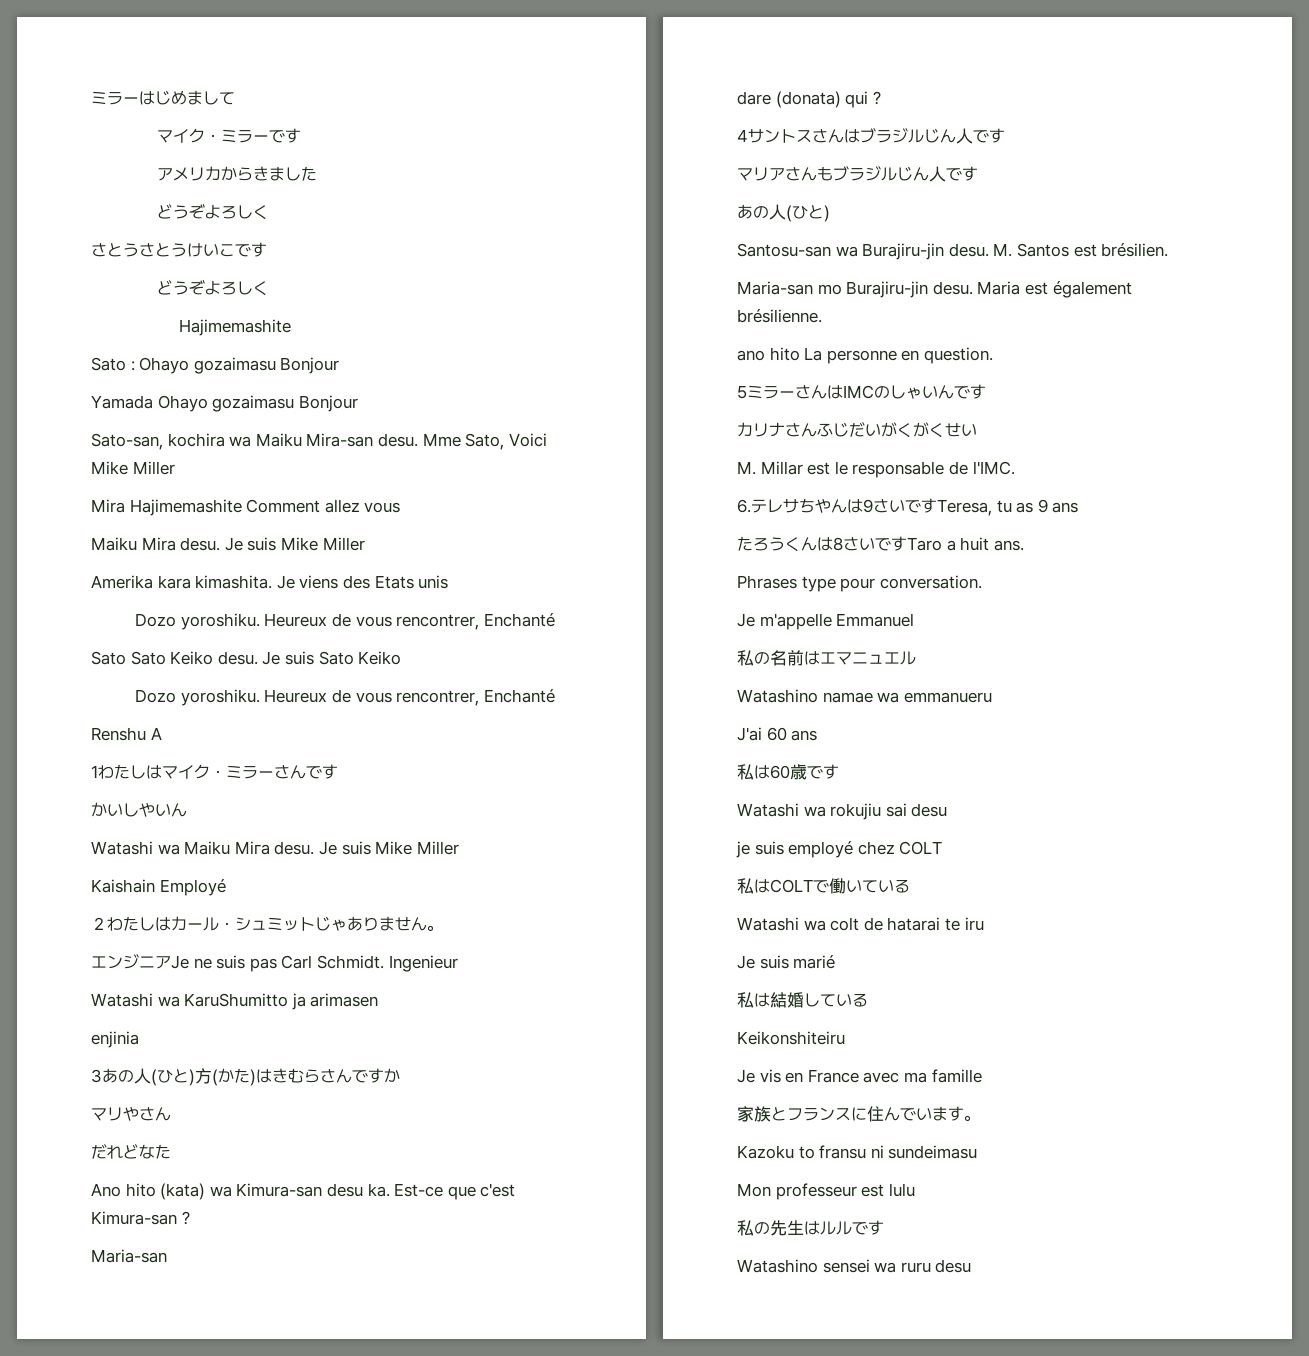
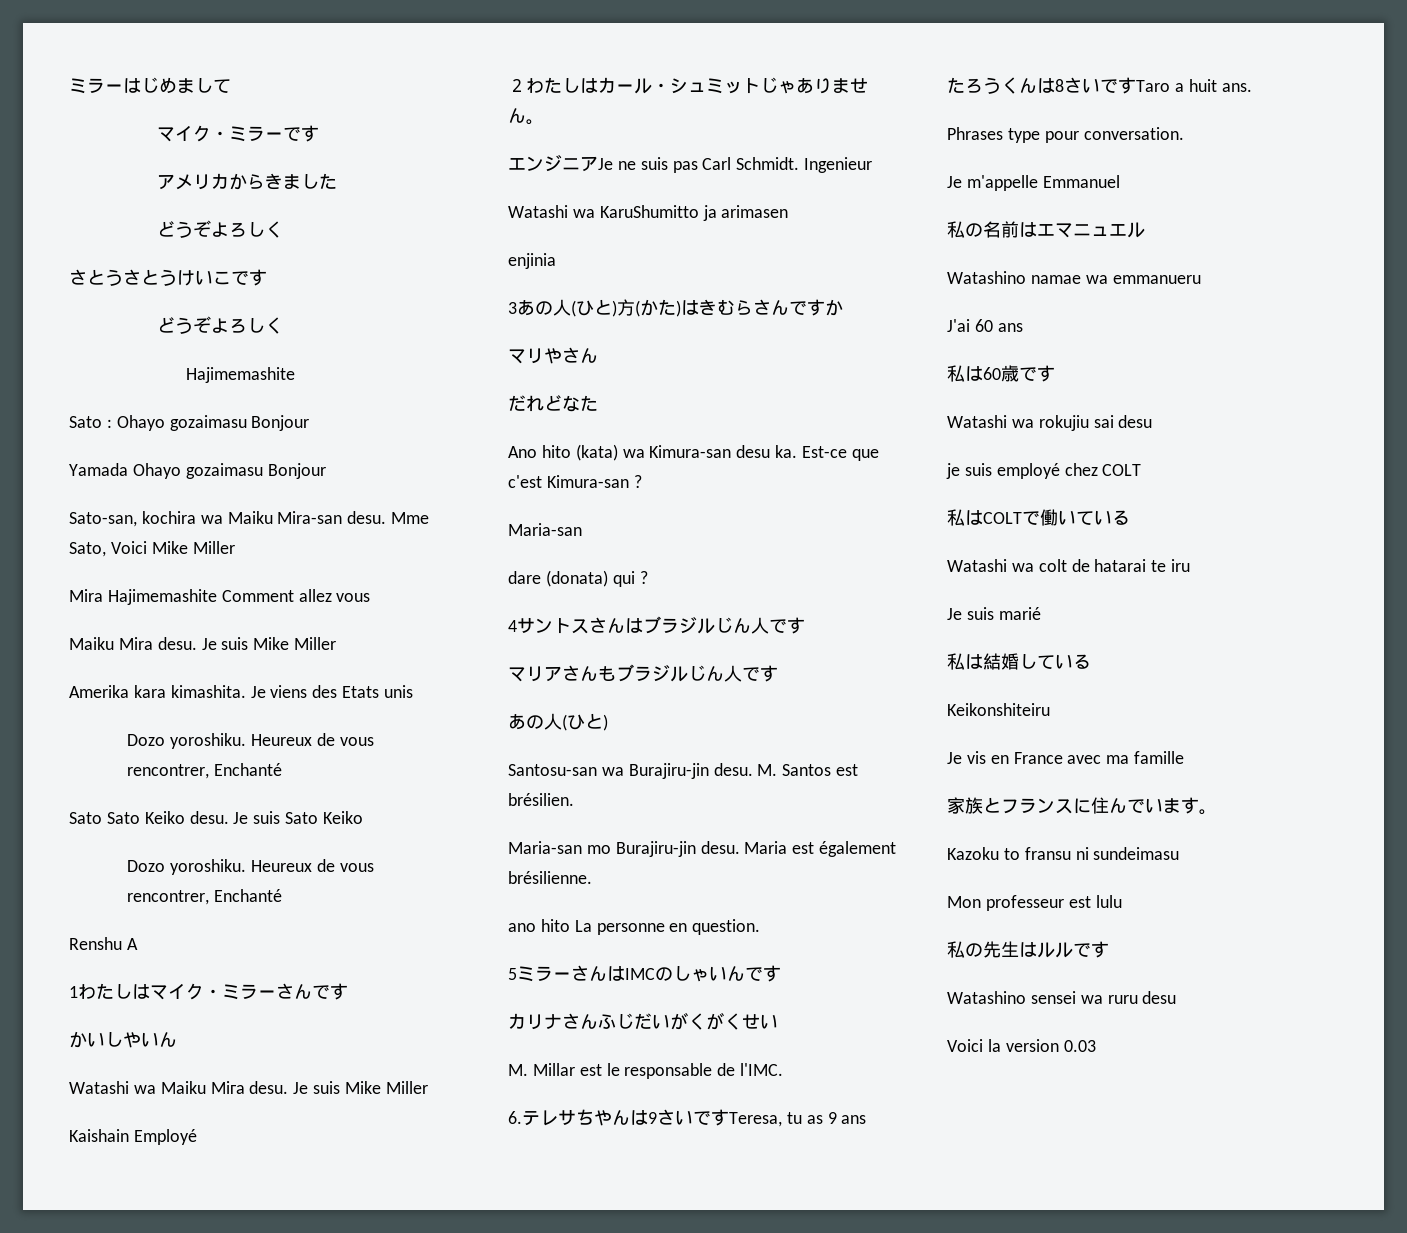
+ Voici la version 0.03

